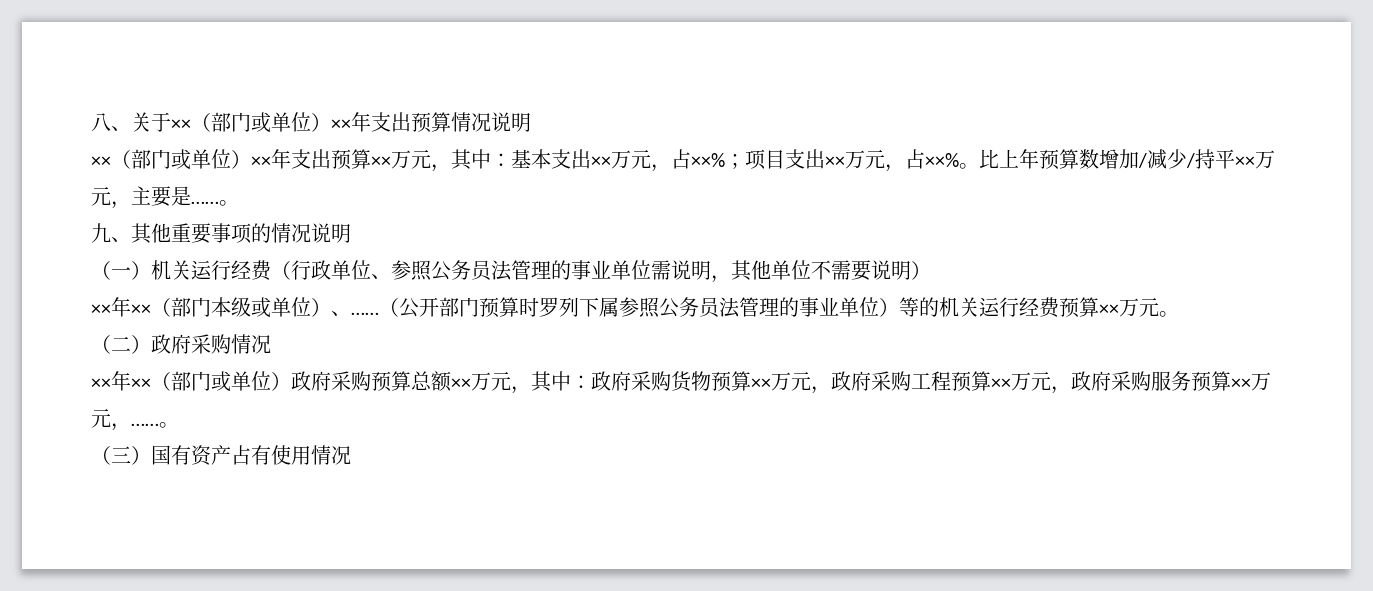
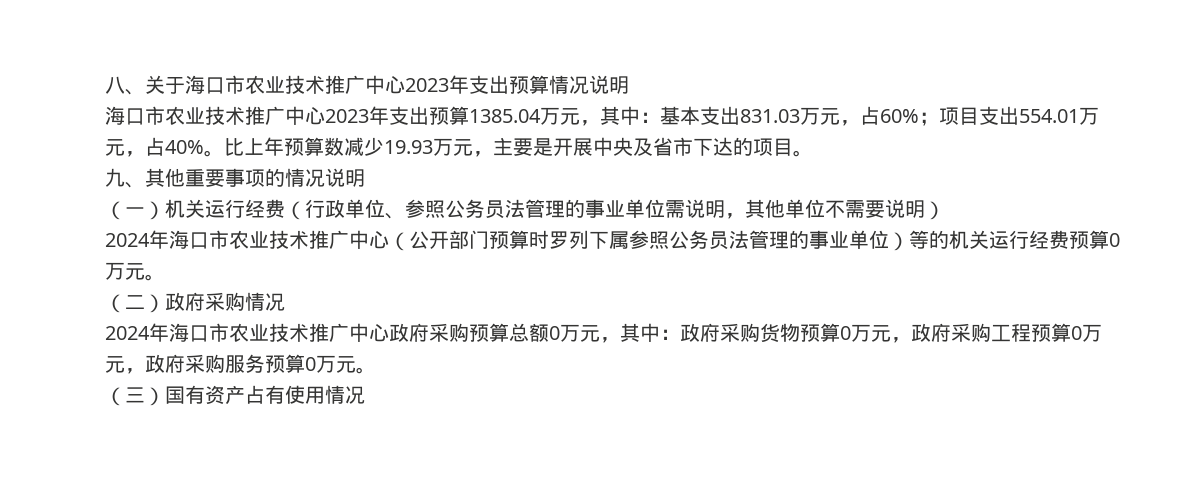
- 八、关于××（部门或单位）××年支出预算情况说明
+ 八、关于海口市农业技术推广中心2023年支出预算情况说明
- ××（部门或单位）××年支出预算××万元，其中：基本支出××万元，占××%；项目支出××万元，占××%。
+ 海口市农业技术推广中心2023年支出预算1385.04万元，其中：基本支出831.03万元，占60%；项目支出554.01万元，占40%。
- 比上年预算数增加/减少/持平××万元，主要是……。
+ 比上年预算数减少19.93万元，主要是开展中央及省市下达的项目。
- ××年××（部门本级或单位）、……（公开部门预算时罗列下属参照公务员法管理的事业单位）等的机关运行经费预算××万元。
+ 2024年海口市农业技术推广中心（公开部门预算时罗列下属参照公务员法管理的事业单位）等的机关运行经费预算0万元。
- ××年××（部门或单位）政府采购预算总额××万元，其中：政府采购货物预算××万元，政府采购工程预算××万元，政府采购服务预算××万元，……。
+ 2024年海口市农业技术推广中心政府采购预算总额0万元，其中：政府采购货物预算0万元，政府采购工程预算0万元，政府采购服务预算0万元。

